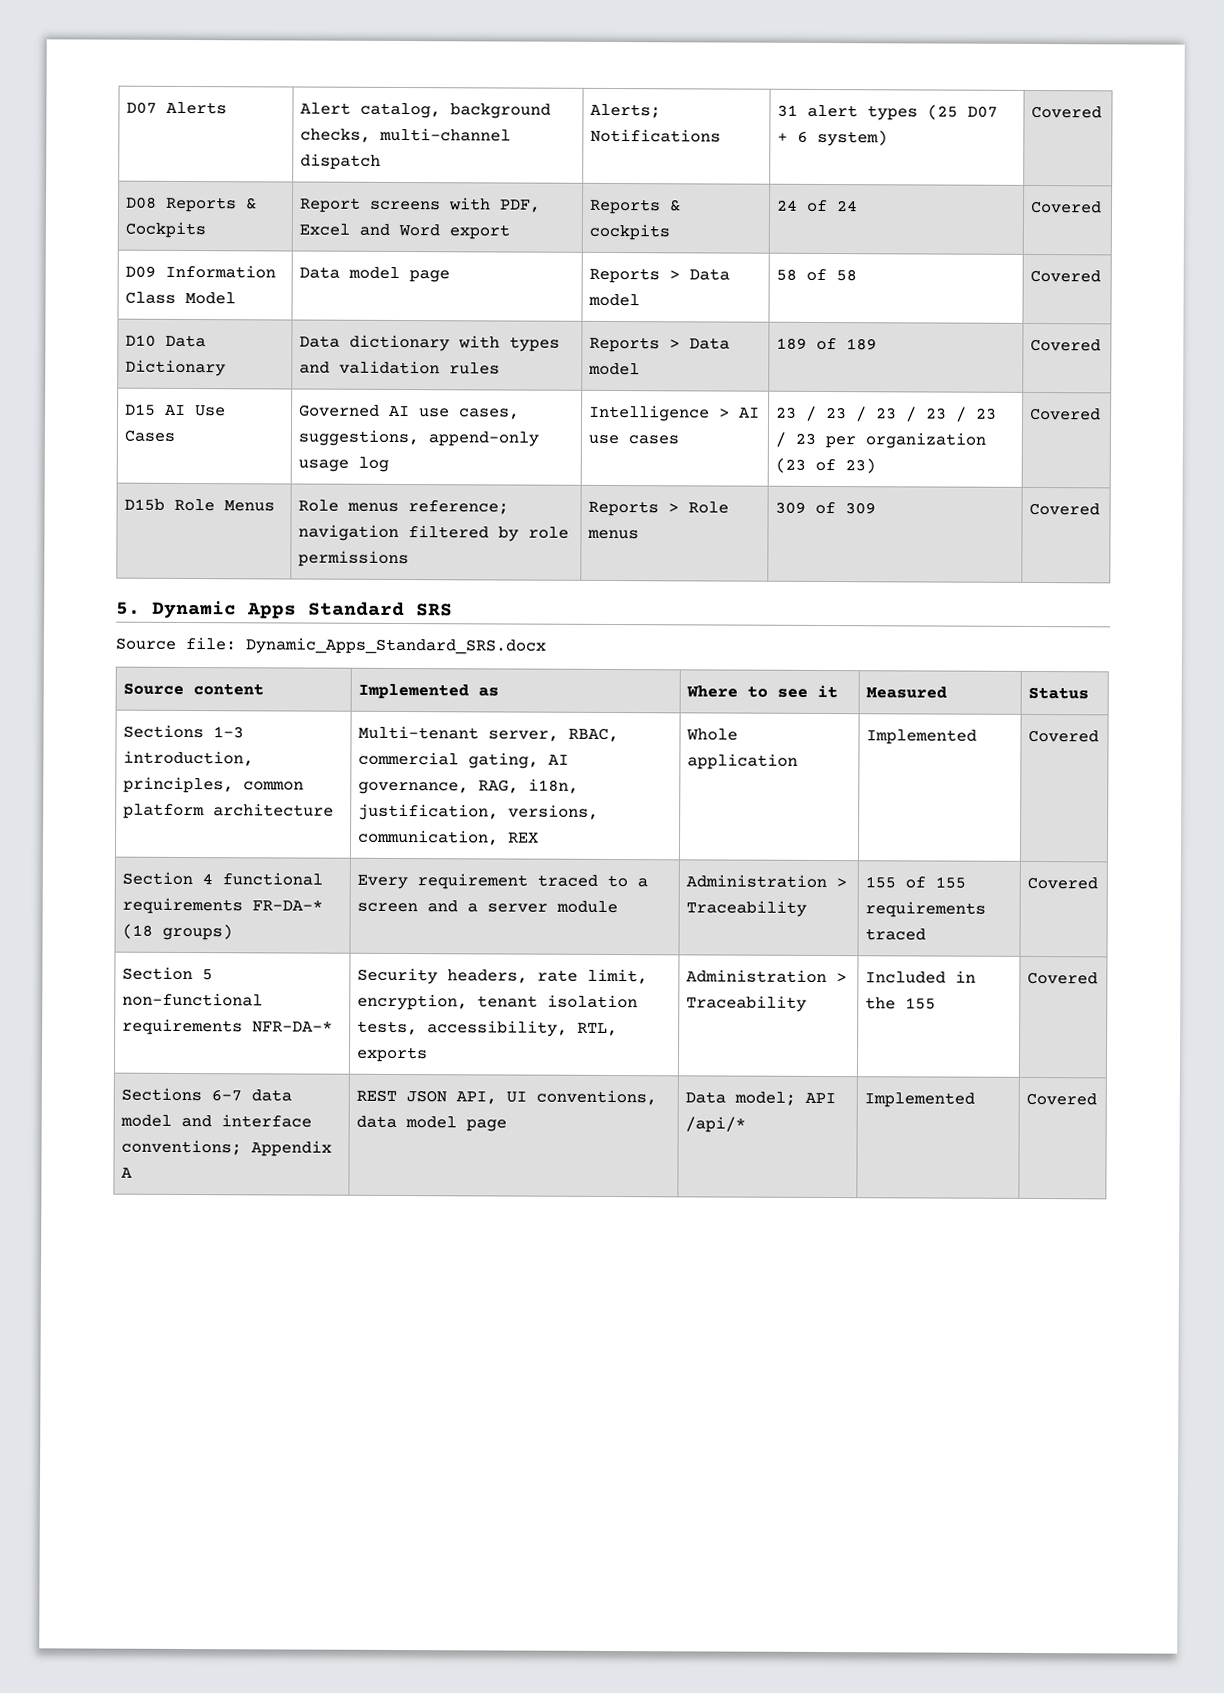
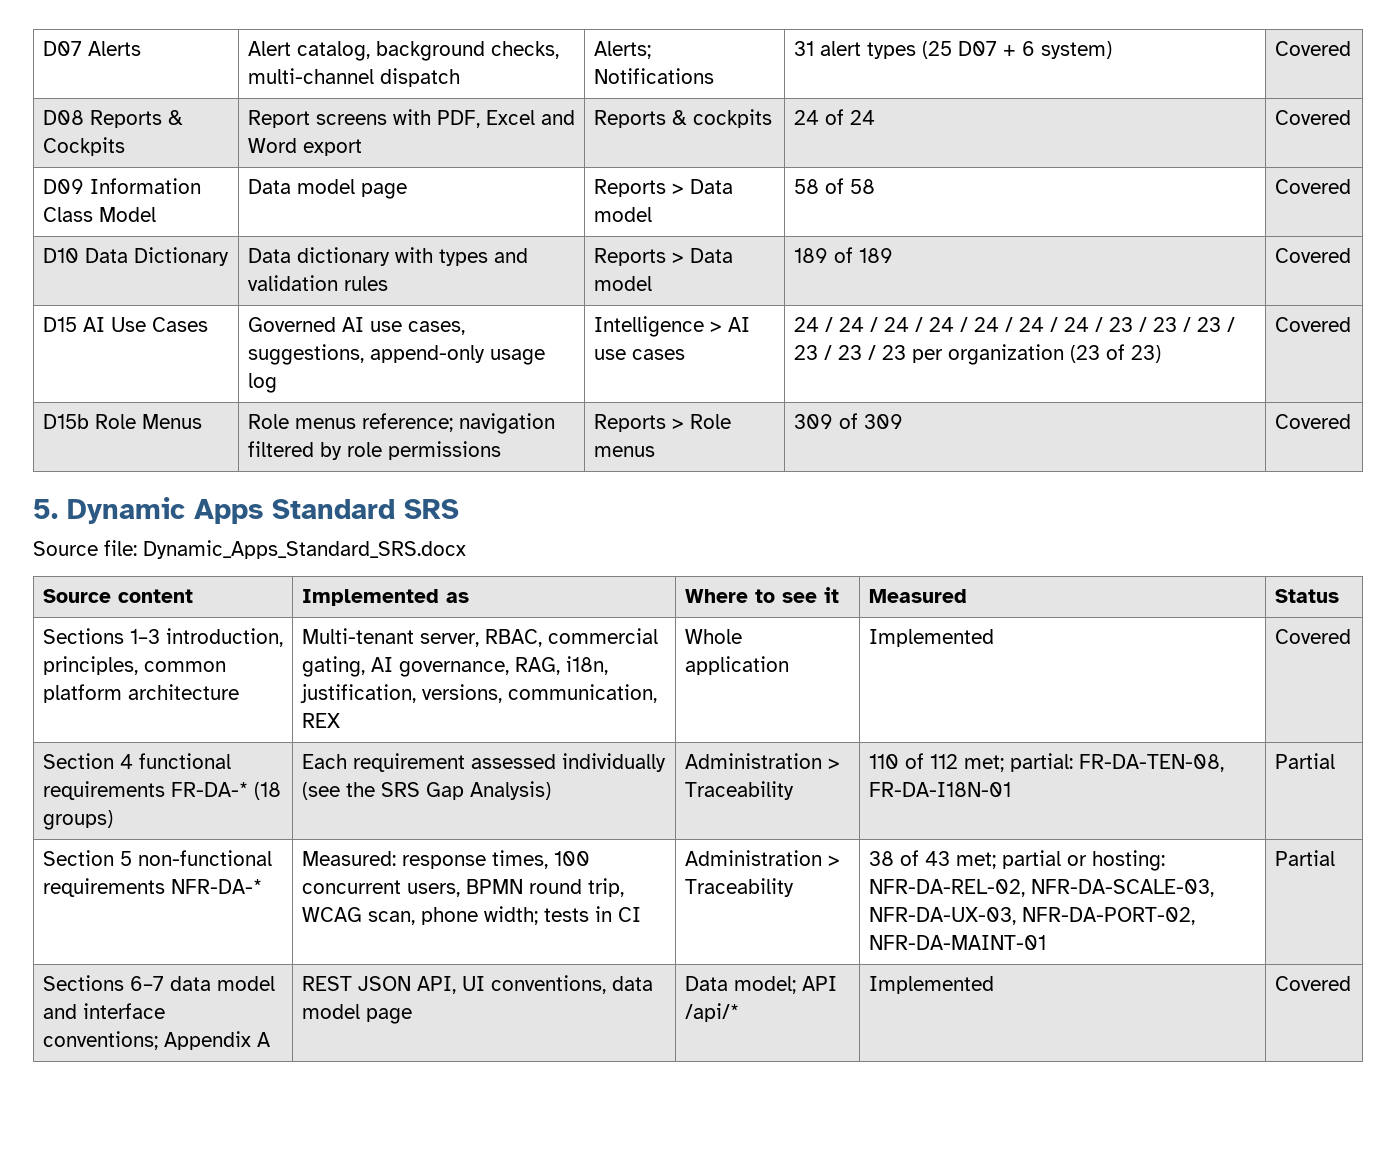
- 23 / 23 / 23 / 23 / 23 / 23 per organization (23 of 23)
+ 24 / 24 / 24 / 24 / 24 / 24 / 24 / 23 / 23 / 23 / 23 / 23 / 23 per organization (23 of 23)
- Section 4 functional requirements FR-DA-* (18 groups) | Every requirement traced to a screen and a server module | Administration > Traceability | 155 of 155 requirements traced | Covered
+ Section 4 functional requirements FR-DA-* (18 groups) | Each requirement assessed individually (see the SRS Gap Analysis) | Administration > Traceability | 110 of 112 met; partial: FR-DA-TEN-08, FR-DA-I18N-01 | Partial
- Section 5 non-functional requirements NFR-DA-* | Security headers, rate limit, encryption, tenant isolation tests, accessibility, RTL, exports | Administration > Traceability | Included in the 155 | Covered
+ Section 5 non-functional requirements NFR-DA-* | Measured: response times, 100 concurrent users, BPMN round trip, WCAG scan, phone width; tests in CI | Administration > Traceability | 38 of 43 met; partial or hosting: NFR-DA-REL-02, NFR-DA-SCALE-03, NFR-DA-UX-03, NFR-DA-PORT-02, NFR-DA-MAINT-01 | Partial

